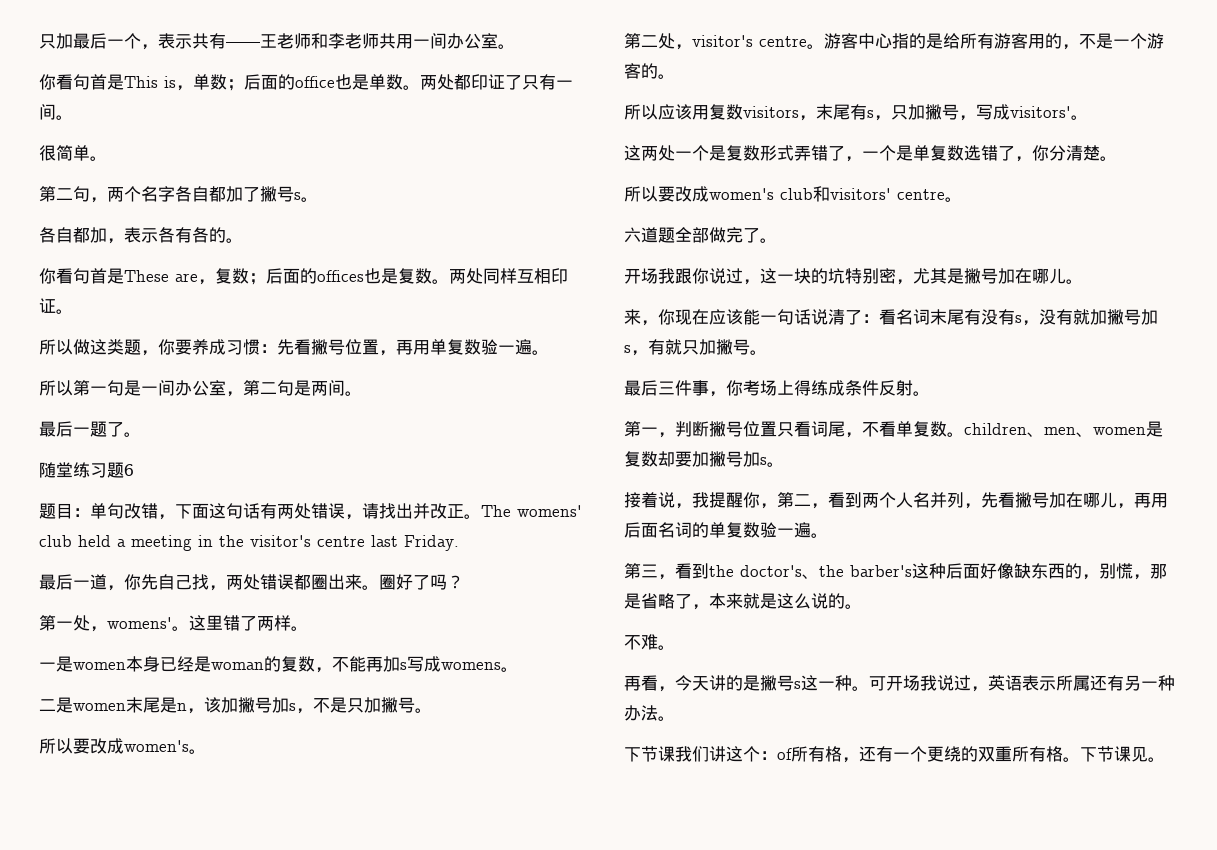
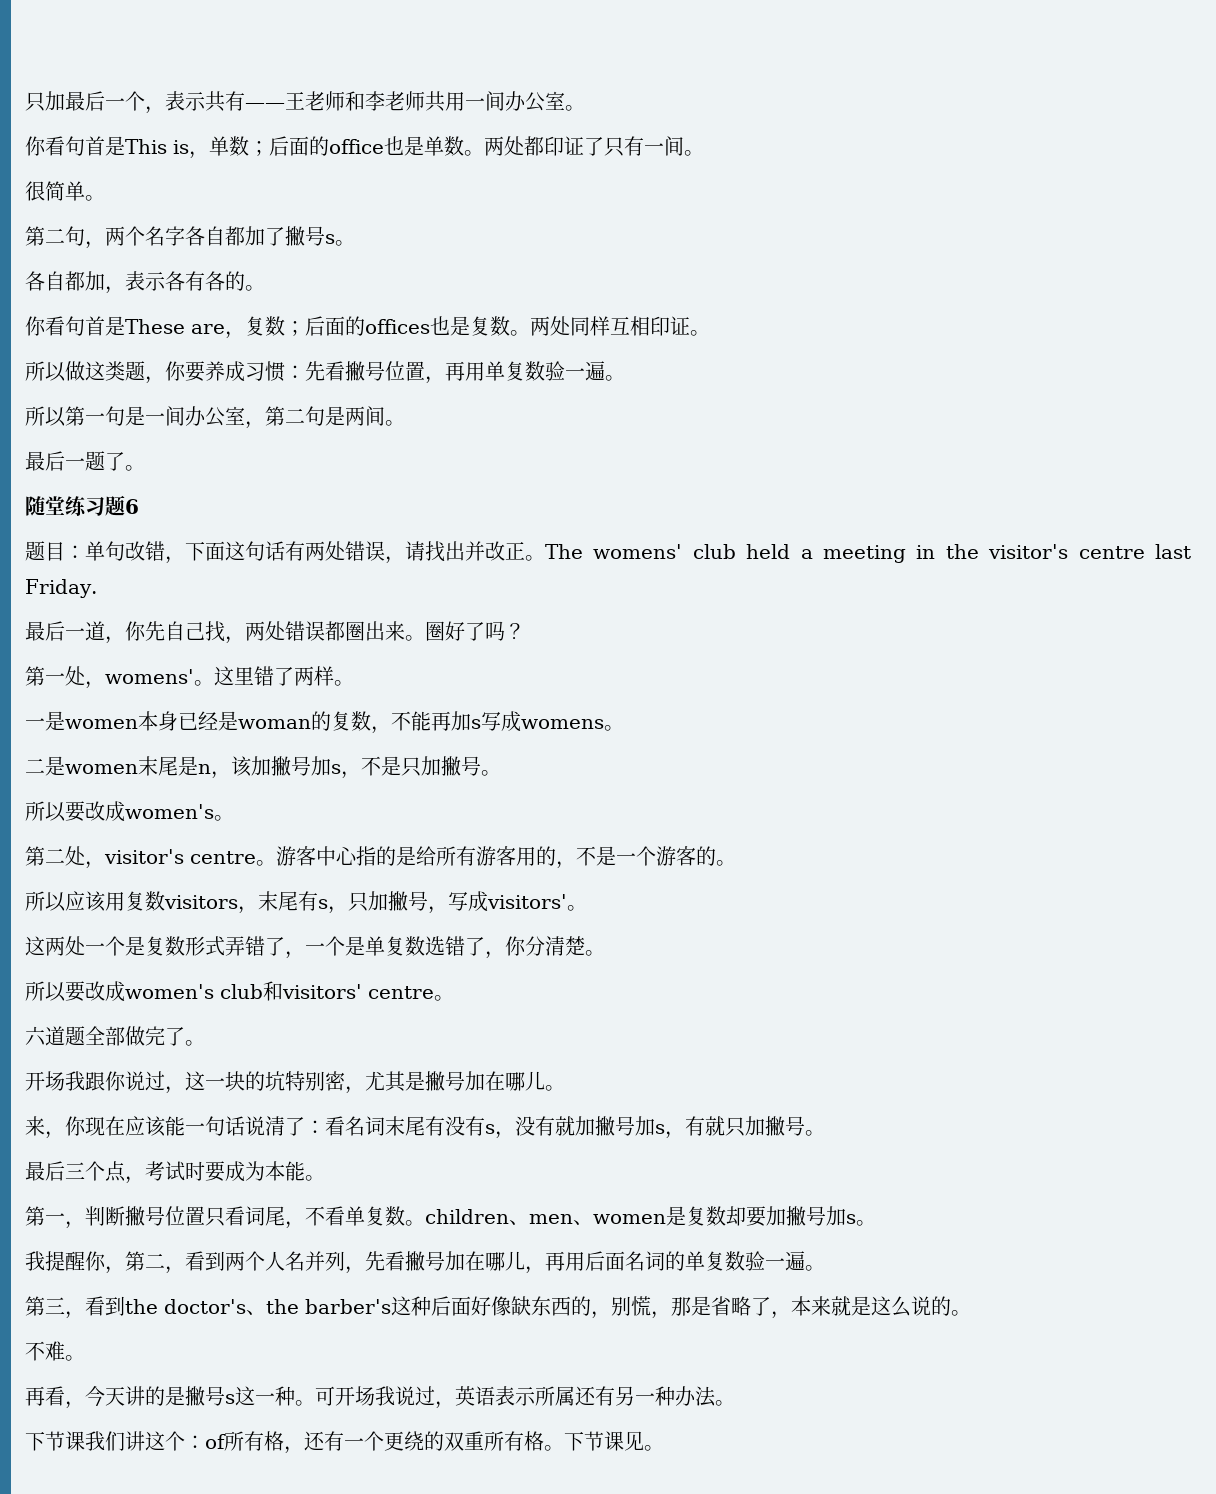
- 最后三件事，你考场上得练成条件反射。
+ 最后三个点，考试时要成为本能。
- 接着说，我提醒你，第二，看到两个人名并列，先看撇号加在哪儿，再用后面名词的单复数验一遍。
+ 我提醒你，第二，看到两个人名并列，先看撇号加在哪儿，再用后面名词的单复数验一遍。

